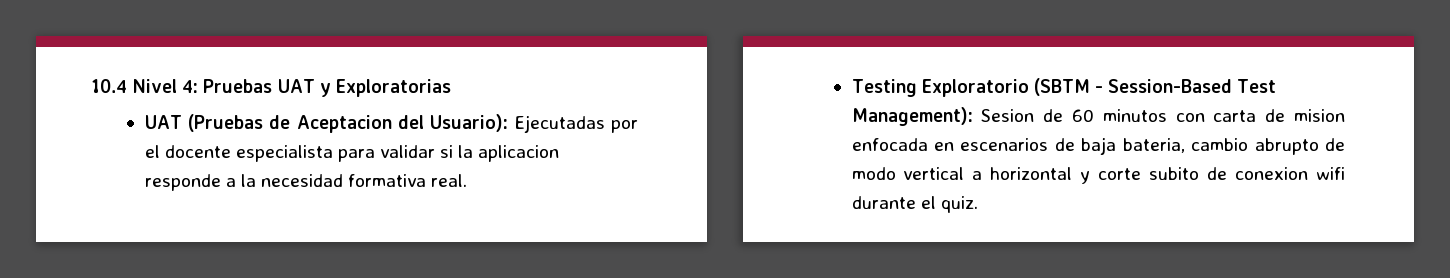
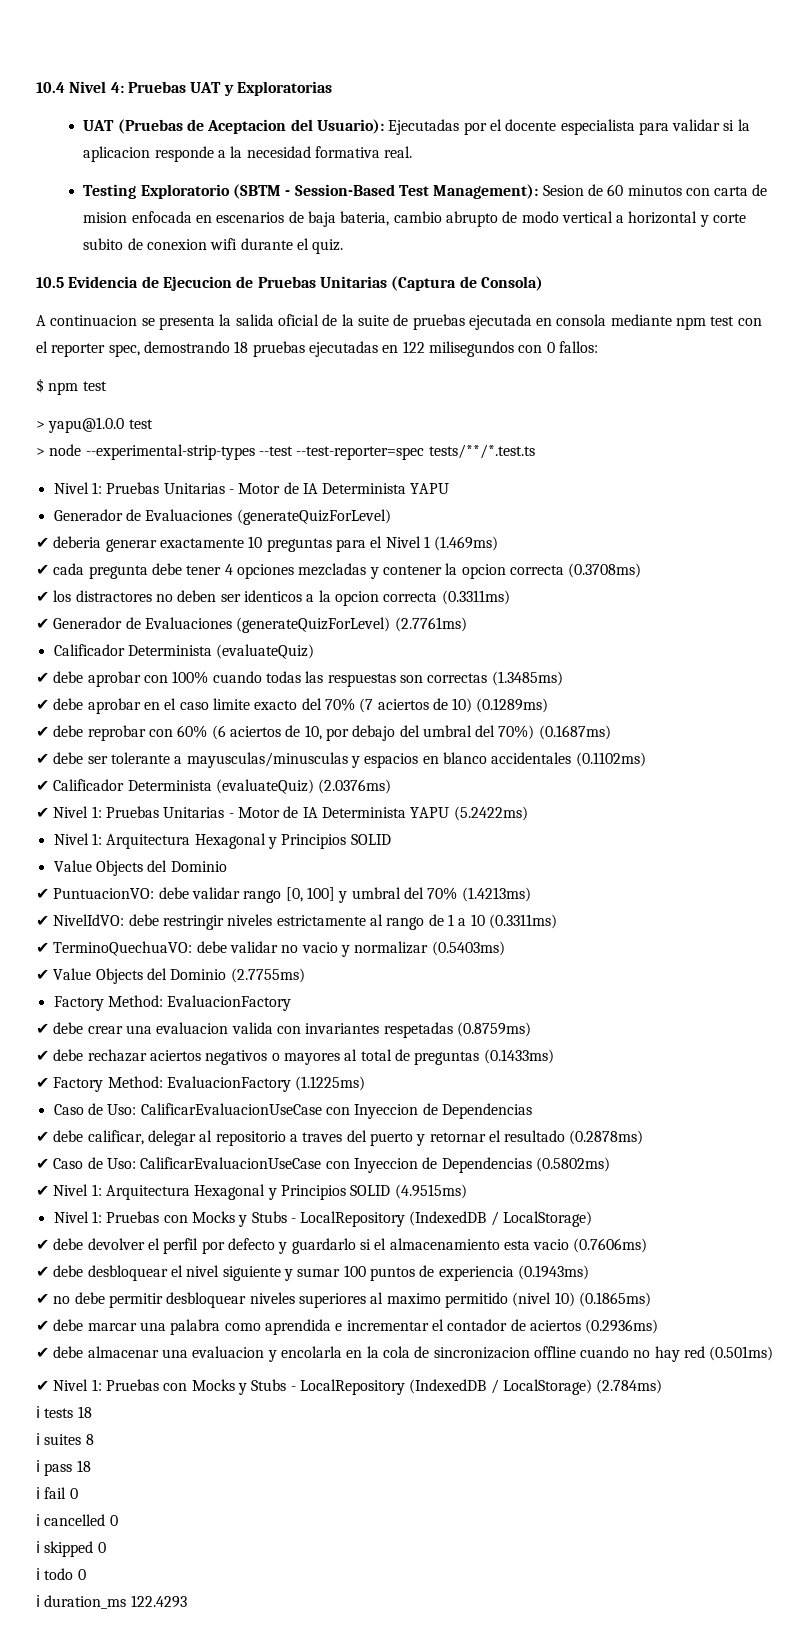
+ 10.5 Evidencia de Ejecucion de Pruebas Unitarias (Captura de Consola)
+ A continuacion se presenta la salida oficial de la suite de pruebas ejecutada en consola mediante npm test con el reporter spec, demostrando 18 pruebas ejecutadas en 122 milisegundos con 0 fallos:
+ $ npm test
+ > yapu@1.0.0 test
+ > node --experimental-strip-types --test --test-reporter=spec tests/**/*.test.ts
+ Nivel 1: Pruebas Unitarias - Motor de IA Determinista YAPU
+ Generador de Evaluaciones (generateQuizForLevel)
+ ✔ deberia generar exactamente 10 preguntas para el Nivel 1 (1.469ms)
+ ✔ cada pregunta debe tener 4 opciones mezcladas y contener la opcion correcta (0.3708ms)
+ ✔ los distractores no deben ser identicos a la opcion correcta (0.3311ms)
+ ✔ Generador de Evaluaciones (generateQuizForLevel) (2.7761ms)
+ Calificador Determinista (evaluateQuiz)
+ ✔ debe aprobar con 100% cuando todas las respuestas son correctas (1.3485ms)
+ ✔ debe aprobar en el caso limite exacto del 70% (7 aciertos de 10) (0.1289ms)
+ ✔ debe reprobar con 60% (6 aciertos de 10, por debajo del umbral del 70%) (0.1687ms)
+ ✔ debe ser tolerante a mayusculas/minusculas y espacios en blanco accidentales (0.1102ms)
+ ✔ Calificador Determinista (evaluateQuiz) (2.0376ms)
+ ✔ Nivel 1: Pruebas Unitarias - Motor de IA Determinista YAPU (5.2422ms)
+ Nivel 1: Arquitectura Hexagonal y Principios SOLID
+ Value Objects del Dominio
+ ✔ PuntuacionVO: debe validar rango [0, 100] y umbral del 70% (1.4213ms)
+ ✔ NivelIdVO: debe restringir niveles estrictamente al rango de 1 a 10 (0.3311ms)
+ ✔ TerminoQuechuaVO: debe validar no vacio y normalizar (0.5403ms)
+ ✔ Value Objects del Dominio (2.7755ms)
+ Factory Method: EvaluacionFactory
+ ✔ debe crear una evaluacion valida con invariantes respetadas (0.8759ms)
+ ✔ debe rechazar aciertos negativos o mayores al total de preguntas (0.1433ms)
+ ✔ Factory Method: EvaluacionFactory (1.1225ms)
+ Caso de Uso: CalificarEvaluacionUseCase con Inyeccion de Dependencias
+ ✔ debe calificar, delegar al repositorio a traves del puerto y retornar el resultado (0.2878ms)
+ ✔ Caso de Uso: CalificarEvaluacionUseCase con Inyeccion de Dependencias (0.5802ms)
+ ✔ Nivel 1: Arquitectura Hexagonal y Principios SOLID (4.9515ms)
+ Nivel 1: Pruebas con Mocks y Stubs - LocalRepository (IndexedDB / LocalStorage)
+ ✔ debe devolver el perfil por defecto y guardarlo si el almacenamiento esta vacio (0.7606ms)
+ ✔ debe desbloquear el nivel siguiente y sumar 100 puntos de experiencia (0.1943ms)
+ ✔ no debe permitir desbloquear niveles superiores al maximo permitido (nivel 10) (0.1865ms)
+ ✔ debe marcar una palabra como aprendida e incrementar el contador de aciertos (0.2936ms)
+ ✔ debe almacenar una evaluacion y encolarla en la cola de sincronizacion offline cuando no hay red (0.501ms)
+ ✔ Nivel 1: Pruebas con Mocks y Stubs - LocalRepository (IndexedDB / LocalStorage) (2.784ms)
+ ℹ tests 18
+ ℹ suites 8
+ ℹ pass 18
+ ℹ fail 0
+ ℹ cancelled 0
+ ℹ skipped 0
+ ℹ todo 0
+ ℹ duration_ms 122.4293

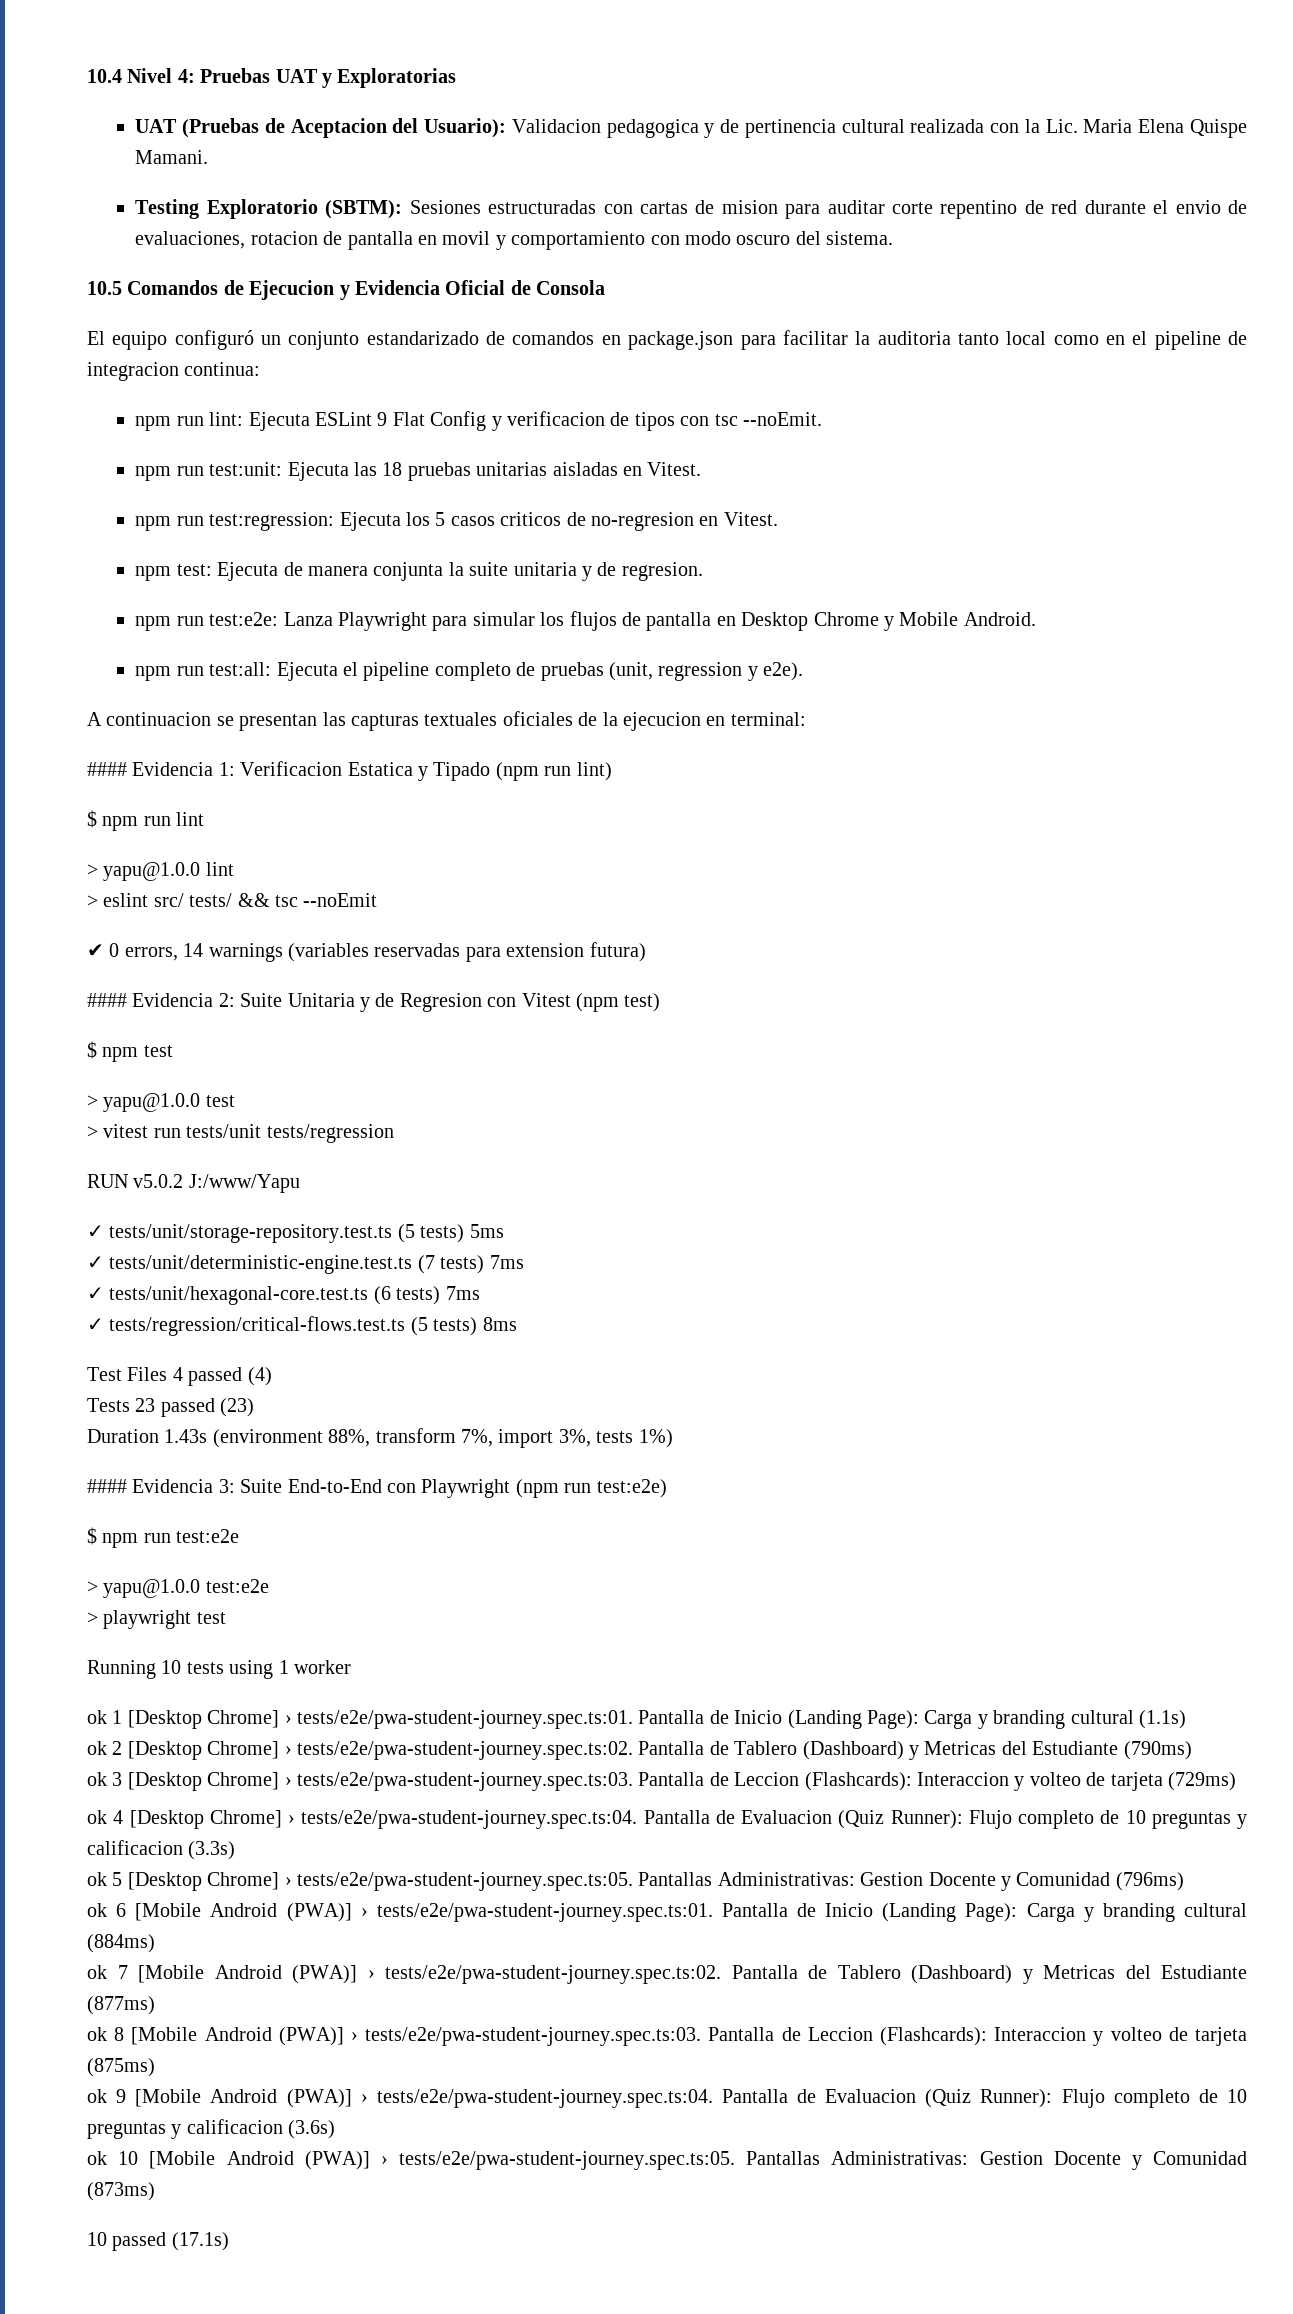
- UAT (Pruebas de Aceptacion del Usuario): Ejecutadas por el docente especialista para validar si la aplicacion responde a la necesidad formativa real.
- Testing Exploratorio (SBTM - Session-Based Test Management): Sesion de 60 minutos con carta de mision enfocada en escenarios de baja bateria, cambio abrupto de modo vertical a horizontal y corte subito de conexion wifi durante el quiz.
+ UAT (Pruebas de Aceptacion del Usuario): Validacion pedagogica y de pertinencia cultural realizada con la Lic. Maria Elena Quispe Mamani.
+ Testing Exploratorio (SBTM): Sesiones estructuradas con cartas de mision para auditar corte repentino de red durante el envio de evaluaciones, rotacion de pantalla en movil y comportamiento con modo oscuro del sistema.
- 10.5 Evidencia de Ejecucion de Pruebas Unitarias (Captura de Consola)
- A continuacion se presenta la salida oficial de la suite de pruebas ejecutada en consola mediante npm test con el reporter spec, demostrando 18 pruebas ejecutadas en 122 milisegundos con 0 fallos:
+ 10.5 Comandos de Ejecucion y Evidencia Oficial de Consola
+ El equipo configuró un conjunto estandarizado de comandos en package.json para facilitar la auditoria tanto local como en el pipeline de integracion continua:
+ npm run lint: Ejecuta ESLint 9 Flat Config y verificacion de tipos con tsc --noEmit.
+ npm run test:unit: Ejecuta las 18 pruebas unitarias aisladas en Vitest.
+ npm run test:regression: Ejecuta los 5 casos criticos de no-regresion en Vitest.
+ npm test: Ejecuta de manera conjunta la suite unitaria y de regresion.
+ npm run test:e2e: Lanza Playwright para simular los flujos de pantalla en Desktop Chrome y Mobile Android.
+ npm run test:all: Ejecuta el pipeline completo de pruebas (unit, regression y e2e).
+ A continuacion se presentan las capturas textuales oficiales de la ejecucion en terminal:
+ #### Evidencia 1: Verificacion Estatica y Tipado (npm run lint)
+ $ npm run lint
+ > yapu@1.0.0 lint
+ > eslint src/ tests/ && tsc --noEmit
+ ✔ 0 errors, 14 warnings (variables reservadas para extension futura)
+ #### Evidencia 2: Suite Unitaria y de Regresion con Vitest (npm test)
- > node --experimental-strip-types --test --test-reporter=spec tests/**/*.test.ts
- Nivel 1: Pruebas Unitarias - Motor de IA Determinista YAPU
- Generador de Evaluaciones (generateQuizForLevel)
- ✔ deberia generar exactamente 10 preguntas para el Nivel 1 (1.469ms)
- ✔ cada pregunta debe tener 4 opciones mezcladas y contener la opcion correcta (0.3708ms)
- ✔ los distractores no deben ser identicos a la opcion correcta (0.3311ms)
- ✔ Generador de Evaluaciones (generateQuizForLevel) (2.7761ms)
- Calificador Determinista (evaluateQuiz)
- ✔ debe aprobar con 100% cuando todas las respuestas son correctas (1.3485ms)
- ✔ debe aprobar en el caso limite exacto del 70% (7 aciertos de 10) (0.1289ms)
- ✔ debe reprobar con 60% (6 aciertos de 10, por debajo del umbral del 70%) (0.1687ms)
- ✔ debe ser tolerante a mayusculas/minusculas y espacios en blanco accidentales (0.1102ms)
- ✔ Calificador Determinista (evaluateQuiz) (2.0376ms)
- ✔ Nivel 1: Pruebas Unitarias - Motor de IA Determinista YAPU (5.2422ms)
- Nivel 1: Arquitectura Hexagonal y Principios SOLID
- Value Objects del Dominio
- ✔ PuntuacionVO: debe validar rango [0, 100] y umbral del 70% (1.4213ms)
- ✔ NivelIdVO: debe restringir niveles estrictamente al rango de 1 a 10 (0.3311ms)
- ✔ TerminoQuechuaVO: debe validar no vacio y normalizar (0.5403ms)
- ✔ Value Objects del Dominio (2.7755ms)
- Factory Method: EvaluacionFactory
- ✔ debe crear una evaluacion valida con invariantes respetadas (0.8759ms)
- ✔ debe rechazar aciertos negativos o mayores al total de preguntas (0.1433ms)
- ✔ Factory Method: EvaluacionFactory (1.1225ms)
- Caso de Uso: CalificarEvaluacionUseCase con Inyeccion de Dependencias
- ✔ debe calificar, delegar al repositorio a traves del puerto y retornar el resultado (0.2878ms)
- ✔ Caso de Uso: CalificarEvaluacionUseCase con Inyeccion de Dependencias (0.5802ms)
- ✔ Nivel 1: Arquitectura Hexagonal y Principios SOLID (4.9515ms)
- Nivel 1: Pruebas con Mocks y Stubs - LocalRepository (IndexedDB / LocalStorage)
- ✔ debe devolver el perfil por defecto y guardarlo si el almacenamiento esta vacio (0.7606ms)
- ✔ debe desbloquear el nivel siguiente y sumar 100 puntos de experiencia (0.1943ms)
- ✔ no debe permitir desbloquear niveles superiores al maximo permitido (nivel 10) (0.1865ms)
- ✔ debe marcar una palabra como aprendida e incrementar el contador de aciertos (0.2936ms)
- ✔ debe almacenar una evaluacion y encolarla en la cola de sincronizacion offline cuando no hay red (0.501ms)
- ✔ Nivel 1: Pruebas con Mocks y Stubs - LocalRepository (IndexedDB / LocalStorage) (2.784ms)
- ℹ tests 18
- ℹ suites 8
- ℹ pass 18
- ℹ fail 0
- ℹ cancelled 0
- ℹ skipped 0
- ℹ todo 0
- ℹ duration_ms 122.4293
+ > vitest run tests/unit tests/regression
+ RUN v5.0.2 J:/www/Yapu
+ ✓ tests/unit/storage-repository.test.ts (5 tests) 5ms
+ ✓ tests/unit/deterministic-engine.test.ts (7 tests) 7ms
+ ✓ tests/unit/hexagonal-core.test.ts (6 tests) 7ms
+ ✓ tests/regression/critical-flows.test.ts (5 tests) 8ms
+ Test Files 4 passed (4)
+ Tests 23 passed (23)
+ Duration 1.43s (environment 88%, transform 7%, import 3%, tests 1%)
+ #### Evidencia 3: Suite End-to-End con Playwright (npm run test:e2e)
+ $ npm run test:e2e
+ > yapu@1.0.0 test:e2e
+ > playwright test
+ Running 10 tests using 1 worker
+ ok 1 [Desktop Chrome] › tests/e2e/pwa-student-journey.spec.ts:01. Pantalla de Inicio (Landing Page): Carga y branding cultural (1.1s)
+ ok 2 [Desktop Chrome] › tests/e2e/pwa-student-journey.spec.ts:02. Pantalla de Tablero (Dashboard) y Metricas del Estudiante (790ms)
+ ok 3 [Desktop Chrome] › tests/e2e/pwa-student-journey.spec.ts:03. Pantalla de Leccion (Flashcards): Interaccion y volteo de tarjeta (729ms)
+ ok 4 [Desktop Chrome] › tests/e2e/pwa-student-journey.spec.ts:04. Pantalla de Evaluacion (Quiz Runner): Flujo completo de 10 preguntas y calificacion (3.3s)
+ ok 5 [Desktop Chrome] › tests/e2e/pwa-student-journey.spec.ts:05. Pantallas Administrativas: Gestion Docente y Comunidad (796ms)
+ ok 6 [Mobile Android (PWA)] › tests/e2e/pwa-student-journey.spec.ts:01. Pantalla de Inicio (Landing Page): Carga y branding cultural (884ms)
+ ok 7 [Mobile Android (PWA)] › tests/e2e/pwa-student-journey.spec.ts:02. Pantalla de Tablero (Dashboard) y Metricas del Estudiante (877ms)
+ ok 8 [Mobile Android (PWA)] › tests/e2e/pwa-student-journey.spec.ts:03. Pantalla de Leccion (Flashcards): Interaccion y volteo de tarjeta (875ms)
+ ok 9 [Mobile Android (PWA)] › tests/e2e/pwa-student-journey.spec.ts:04. Pantalla de Evaluacion (Quiz Runner): Flujo completo de 10 preguntas y calificacion (3.6s)
+ ok 10 [Mobile Android (PWA)] › tests/e2e/pwa-student-journey.spec.ts:05. Pantallas Administrativas: Gestion Docente y Comunidad (873ms)
+ 10 passed (17.1s)

